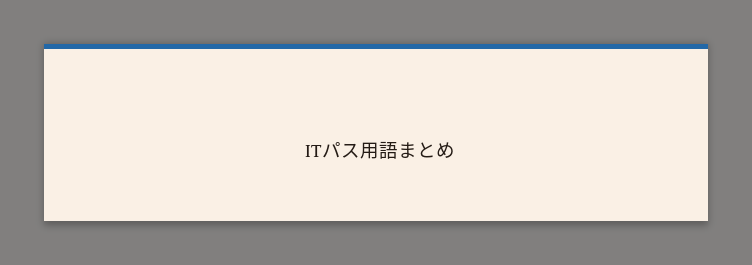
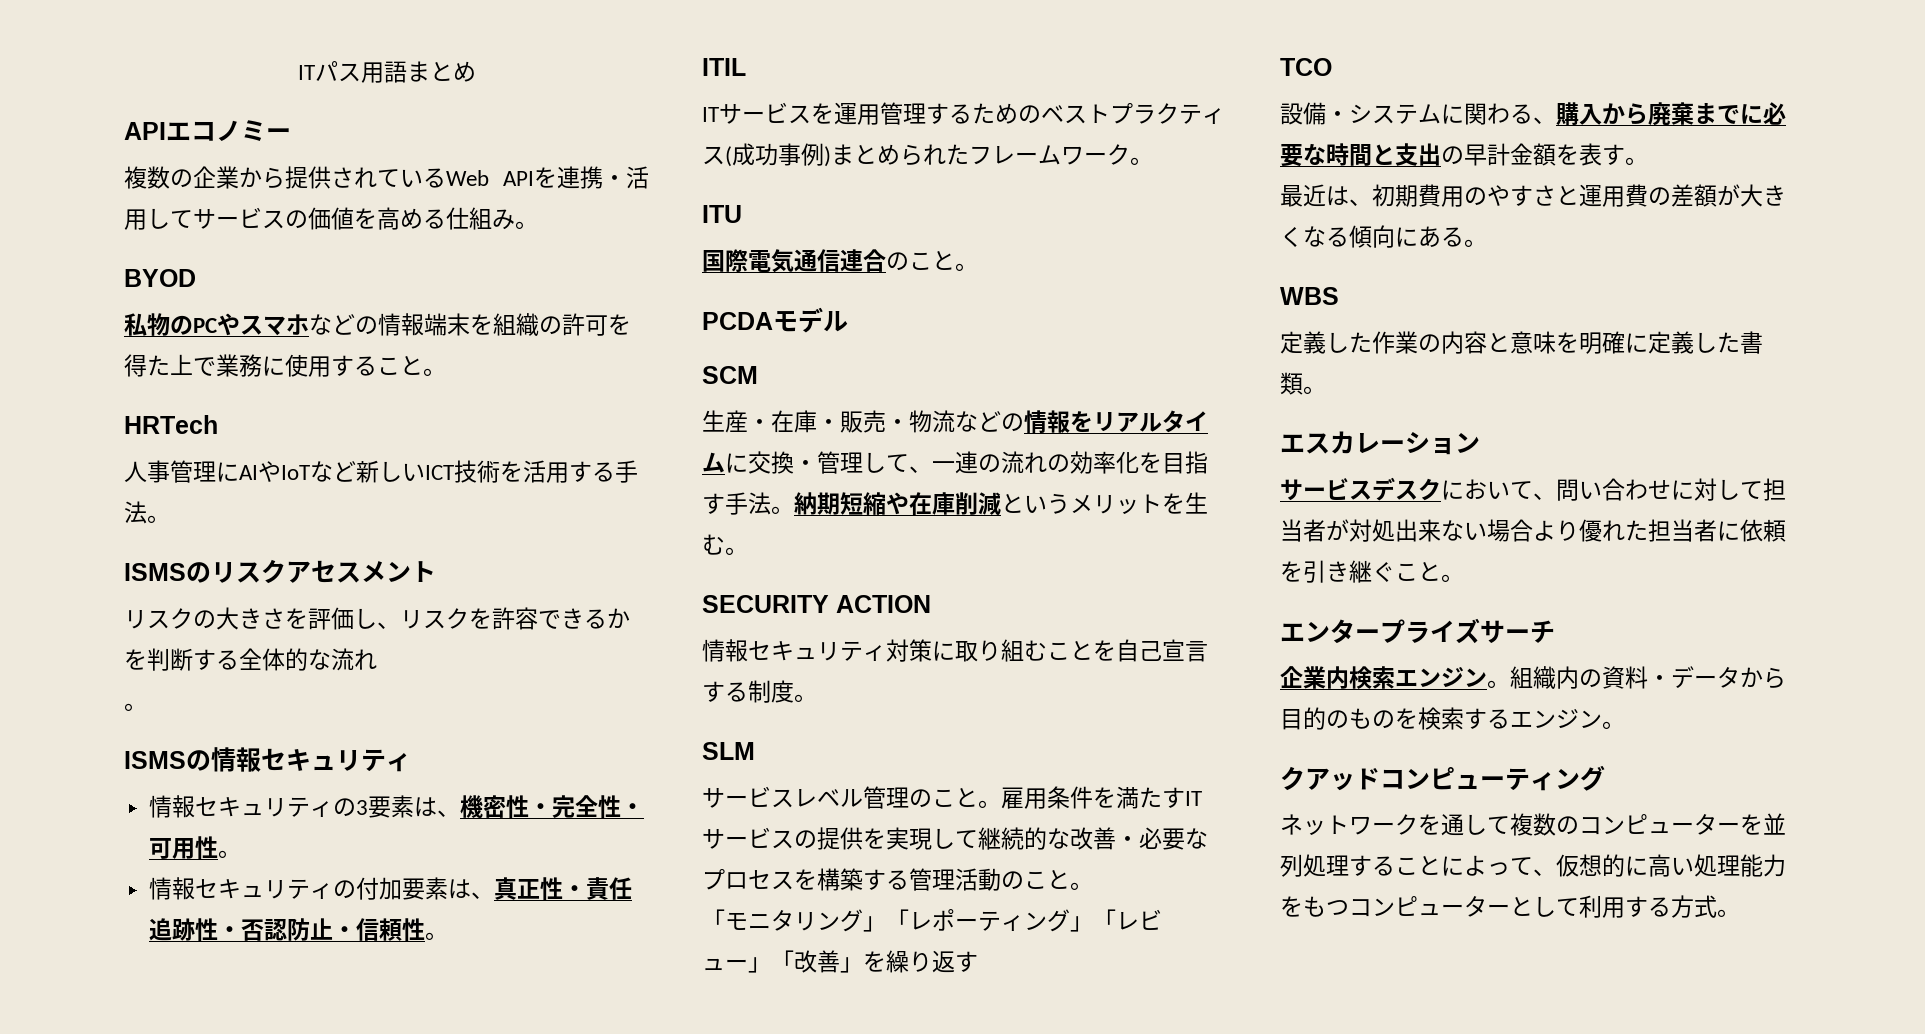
+ APIエコノミー
+ 複数の企業から提供されているWeb APIを連携・活用してサービスの価値を高める仕組み。
+ BYOD
+ 私物のPCやスマホなどの情報端末を組織の許可を得た上で業務に使用すること。
+ HRTech
+ 人事管理にAIやIoTなど新しいICT技術を活用する手法。
+ ISMSのリスクアセスメント
+ リスクの大きさを評価し、リスクを許容できるかを判断する全体的な流れ
+ 。
+ ISMSの情報セキュリティ
+ 情報セキュリティの3要素は、機密性・完全性・可用性。
+ 情報セキュリティの付加要素は、真正性・責任追跡性・否認防止・信頼性。
+ ITIL
+ ITサービスを運用管理するためのベストプラクティス(成功事例)まとめられたフレームワーク。
+ ITU
+ 国際電気通信連合のこと。
+ PCDAモデル
+ SCM
+ 生産・在庫・販売・物流などの情報をリアルタイムに交換・管理して、一連の流れの効率化を目指す手法。納期短縮や在庫削減というメリットを生む。
+ SECURITY ACTION
+ 情報セキュリティ対策に取り組むことを自己宣言する制度。
+ SLM
+ サービスレベル管理のこと。雇用条件を満たすITサービスの提供を実現して継続的な改善・必要なプロセスを構築する管理活動のこと。
+ 「モニタリング」「レポーティング」「レビュー」「改善」を繰り返す
+ TCO
+ 設備・システムに関わる、購入から廃棄までに必要な時間と支出の早計金額を表す。
+ 最近は、初期費用のやすさと運用費の差額が大きくなる傾向にある。
+ WBS
+ 定義した作業の内容と意味を明確に定義した書類。
+ エスカレーション
+ サービスデスクにおいて、問い合わせに対して担当者が対処出来ない場合より優れた担当者に依頼を引き継ぐこと。
+ エンタープライズサーチ
+ 企業内検索エンジン。組織内の資料・データから目的のものを検索するエンジン。
+ クアッドコンピューティング
+ ネットワークを通して複数のコンピューターを並列処理することによって、仮想的に高い処理能力をもつコンピューターとして利用する方式。

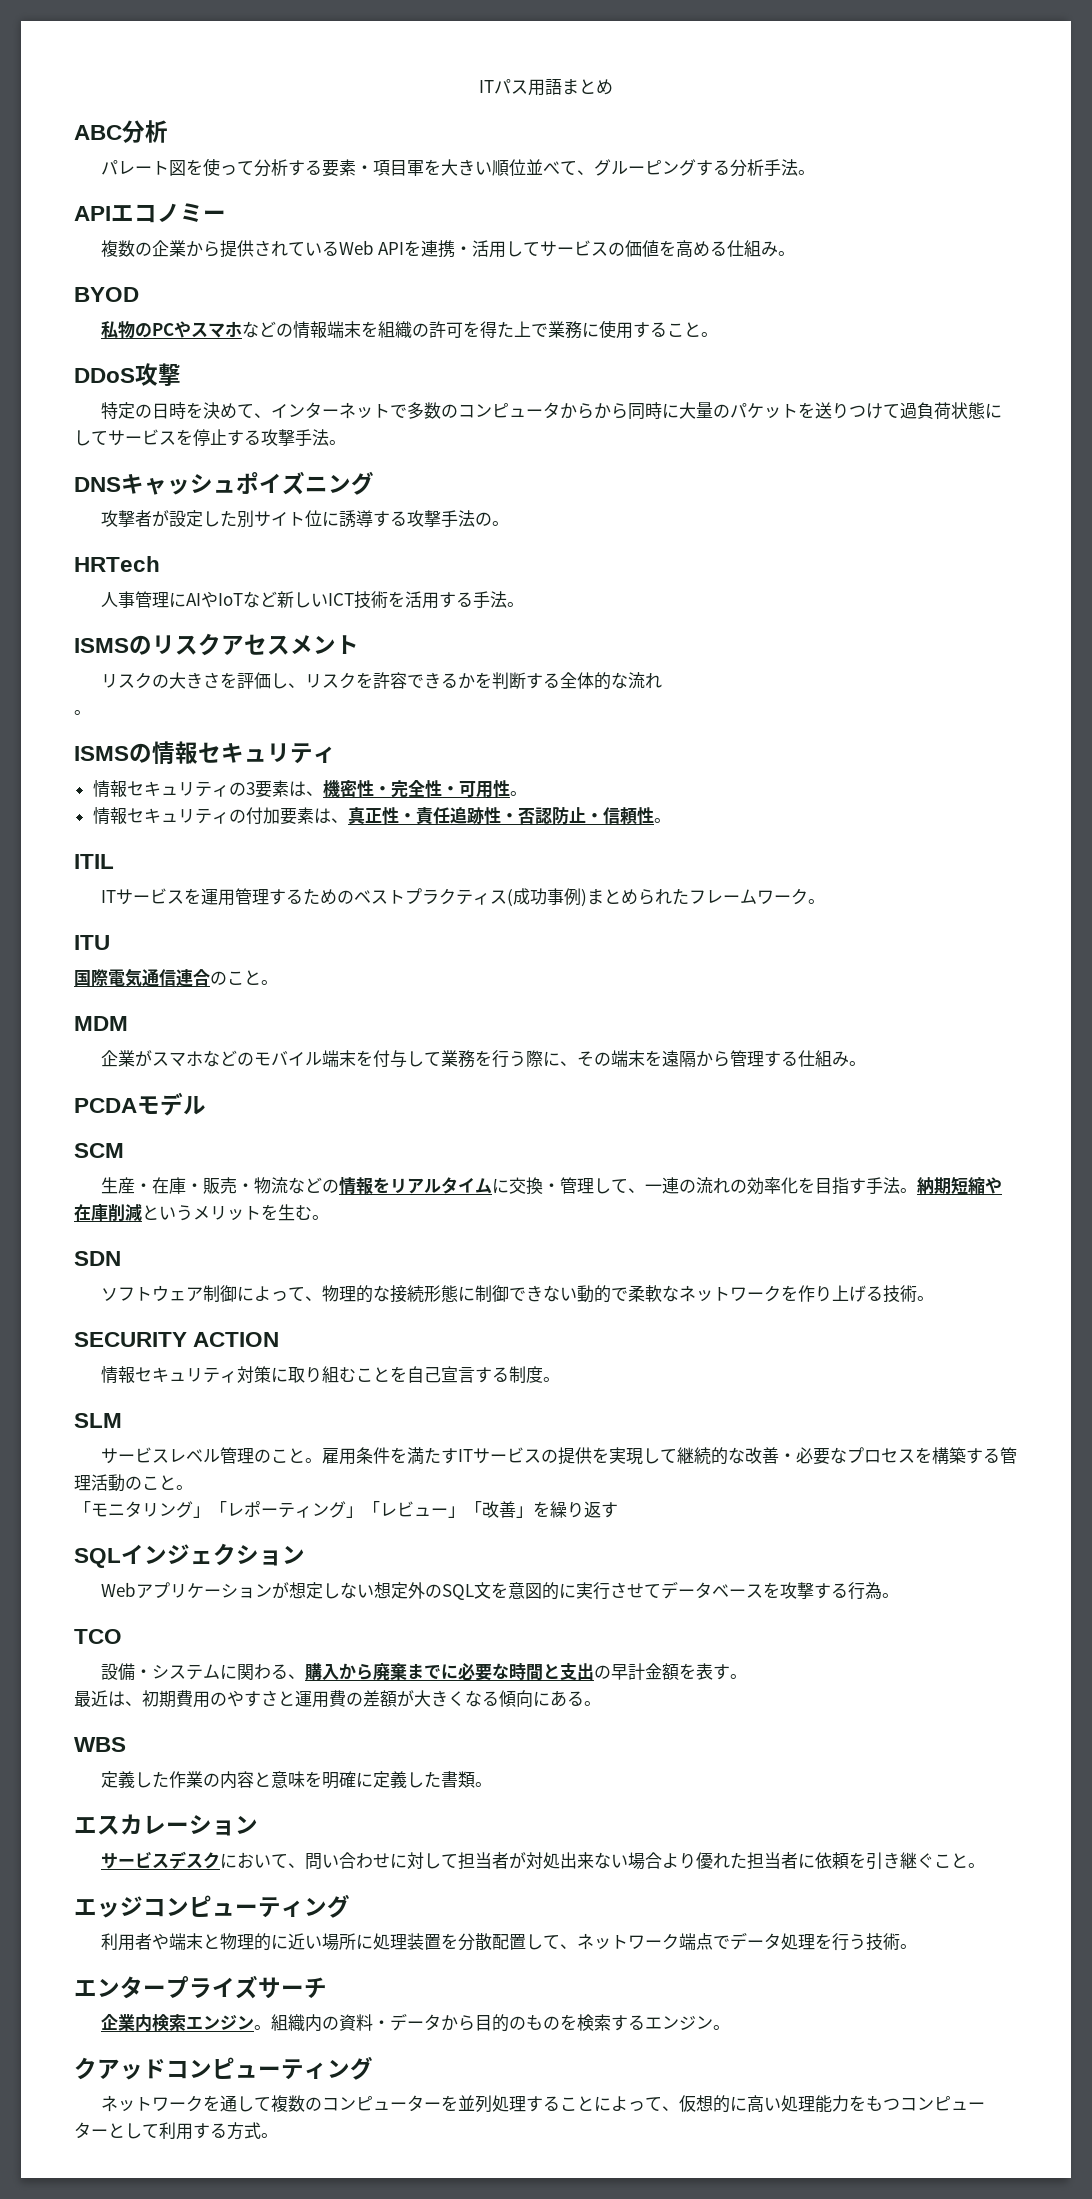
+ ABC分析
+ パレート図を使って分析する要素・項目軍を大きい順位並べて、グルーピングする分析手法。
+ DDoS攻撃
+ 特定の日時を決めて、インターネットで多数のコンピュータからから同時に大量のパケットを送りつけて過負荷状態にしてサービスを停止する攻撃手法。
+ DNSキャッシュポイズニング
+ 攻撃者が設定した別サイト位に誘導する攻撃手法の。
+ MDM
+ 企業がスマホなどのモバイル端末を付与して業務を行う際に、その端末を遠隔から管理する仕組み。
+ SDN
+ ソフトウェア制御によって、物理的な接続形態に制御できない動的で柔軟なネットワークを作り上げる技術。
+ SQLインジェクション
+ Webアプリケーションが想定しない想定外のSQL文を意図的に実行させてデータベースを攻撃する行為。
+ エッジコンピューティング
+ 利用者や端末と物理的に近い場所に処理装置を分散配置して、ネットワーク端点でデータ処理を行う技術。

